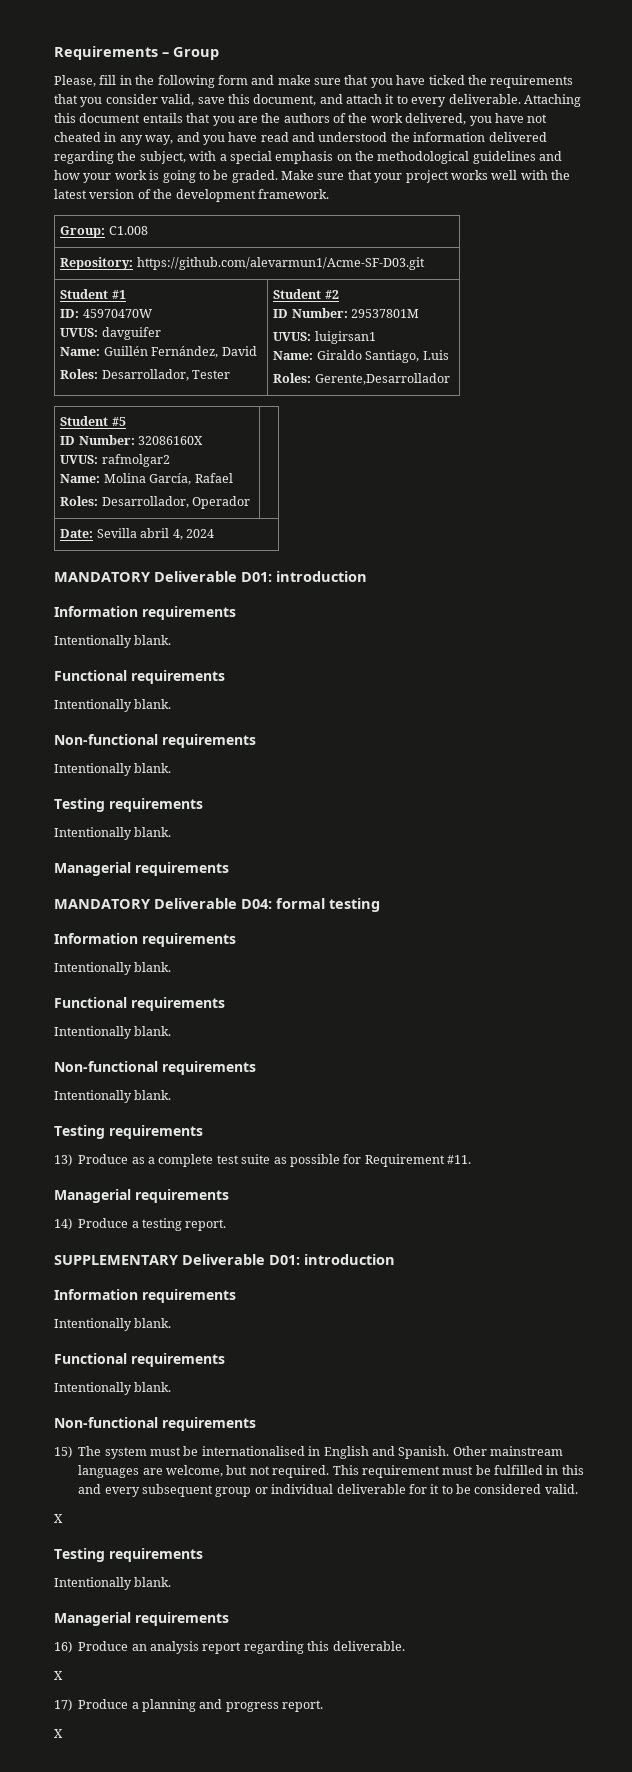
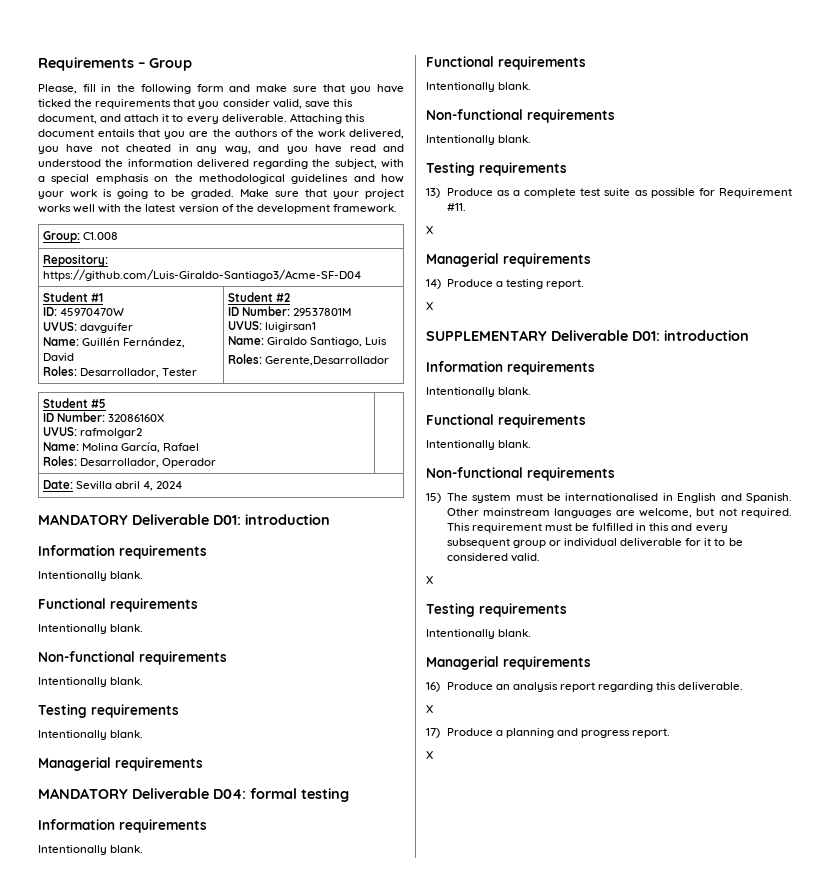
- Repository: https://github.com/alevarmun1/Acme-SF-D03.git
+ Repository: https://github.com/Luis-Giraldo-Santiago3/Acme-SF-D04
  13) Produce as a complete test suite as possible for Requirement #11.
+ X
  14) Produce a testing report.
+ X

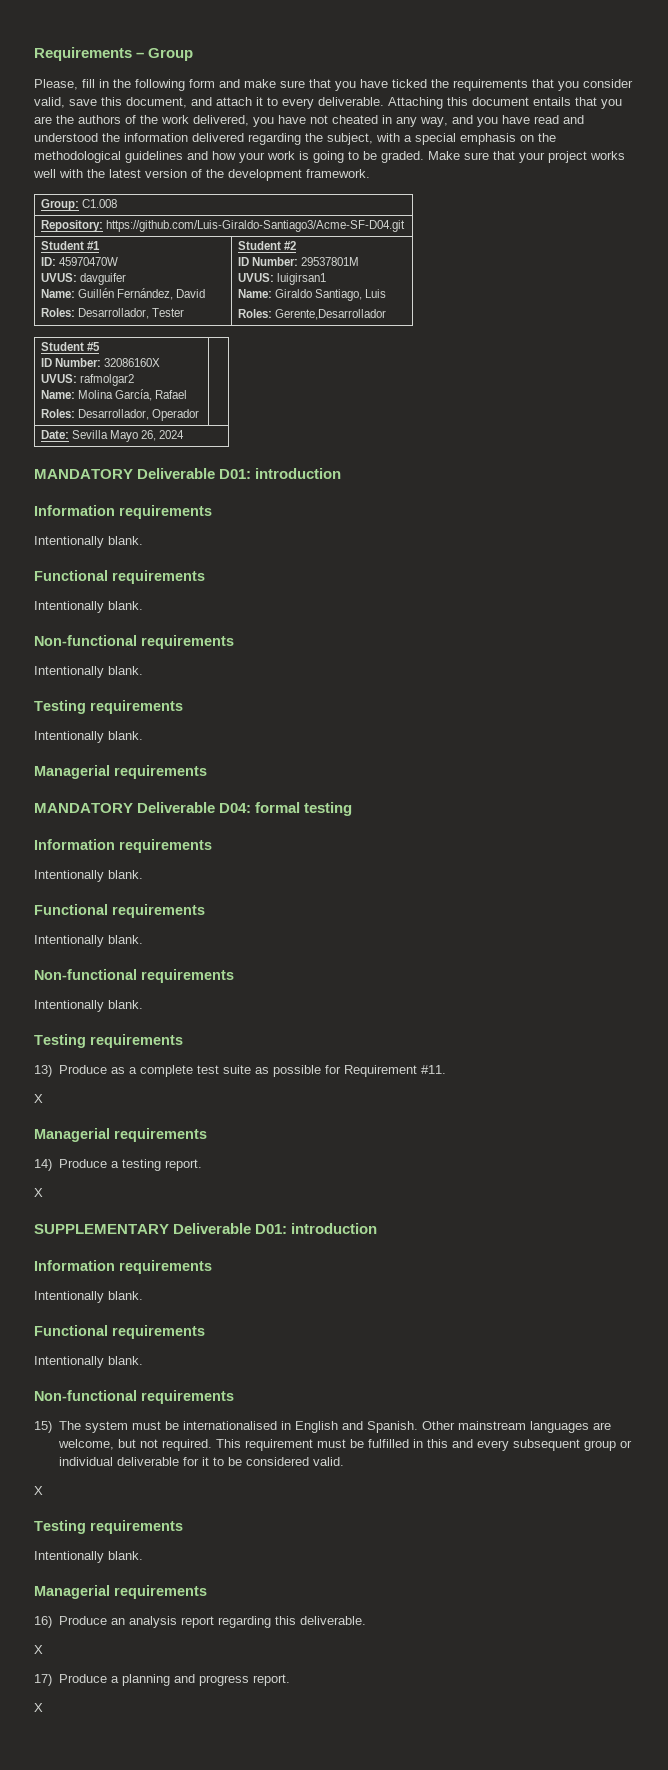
- Repository: https://github.com/Luis-Giraldo-Santiago3/Acme-SF-D04
+ Repository: https://github.com/Luis-Giraldo-Santiago3/Acme-SF-D04.git
- Date: Sevilla abril 4, 2024
+ Date: Sevilla Mayo 26, 2024

